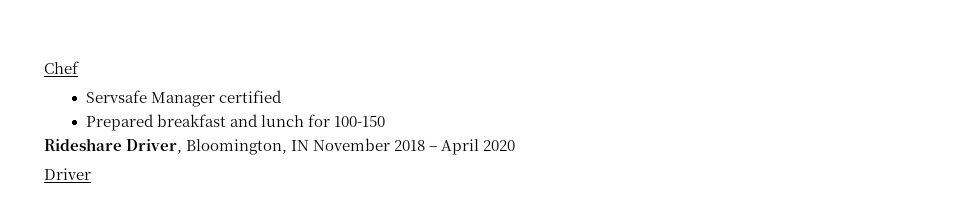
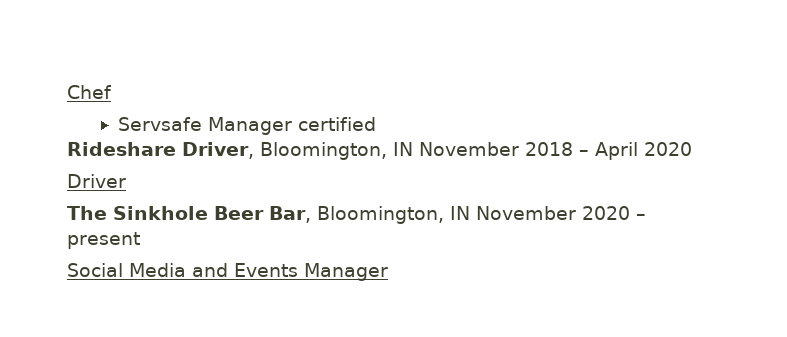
- Prepared breakfast and lunch for 100-150
+ The Sinkhole Beer Bar, Bloomington, IN November 2020 – present
+ Social Media and Events Manager

